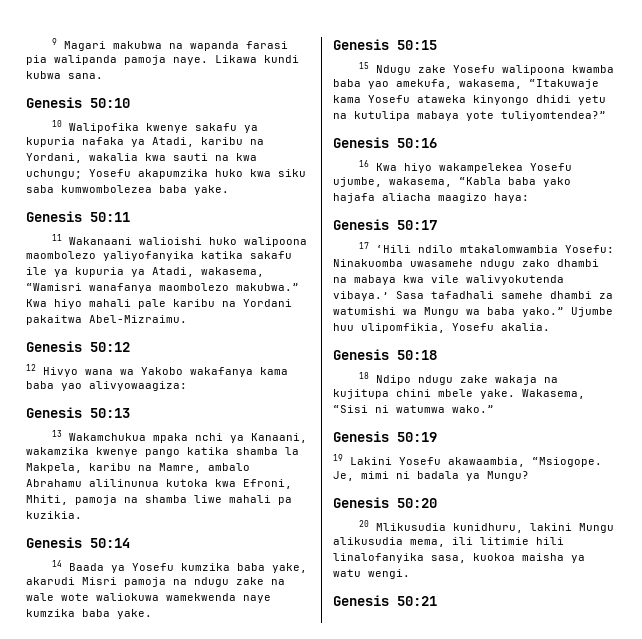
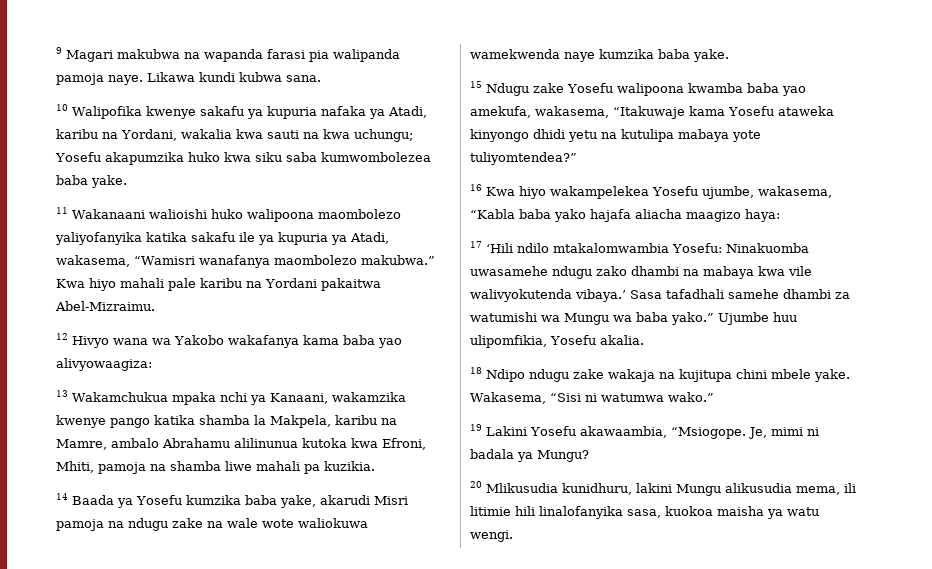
- Genesis 50:10
- Genesis 50:11
- Genesis 50:12
- Genesis 50:13
- Genesis 50:14
- Genesis 50:15
- Genesis 50:16
- Genesis 50:17
- Genesis 50:18
- Genesis 50:19
- Genesis 50:20
- Genesis 50:21

